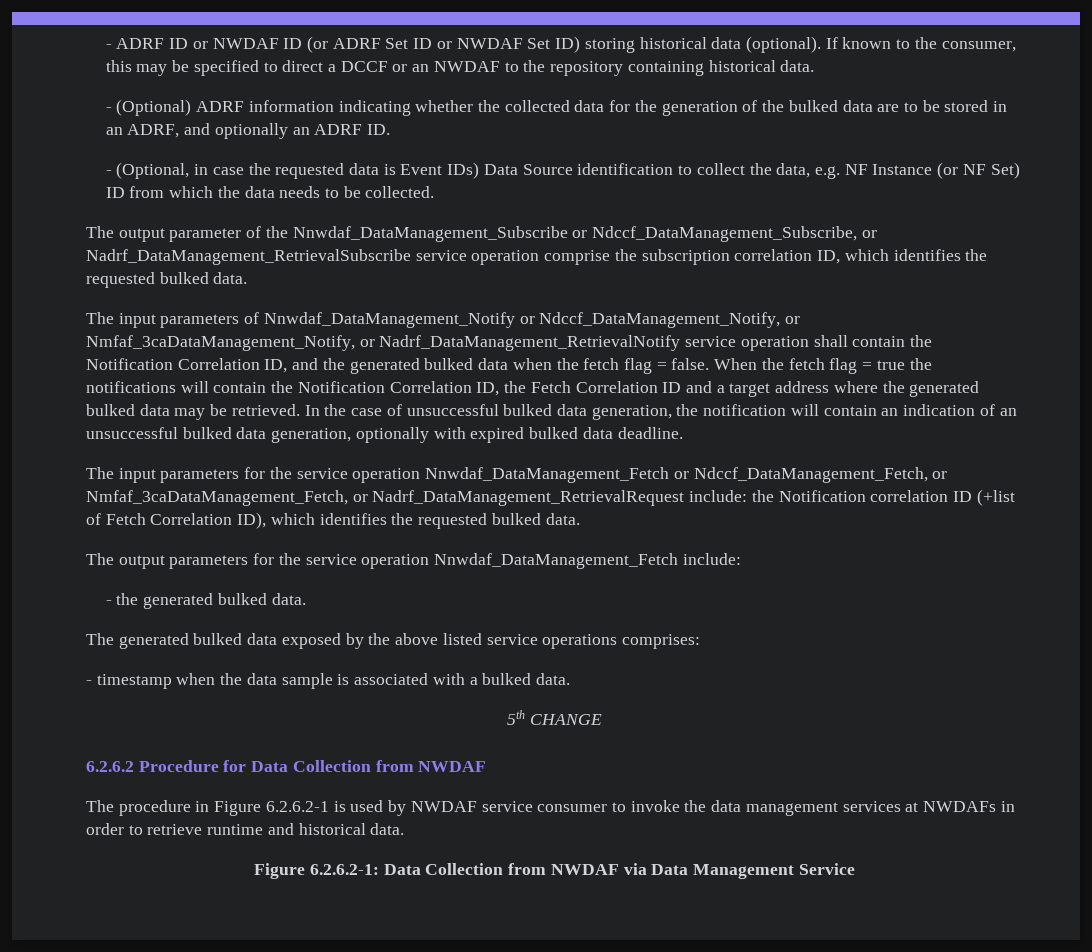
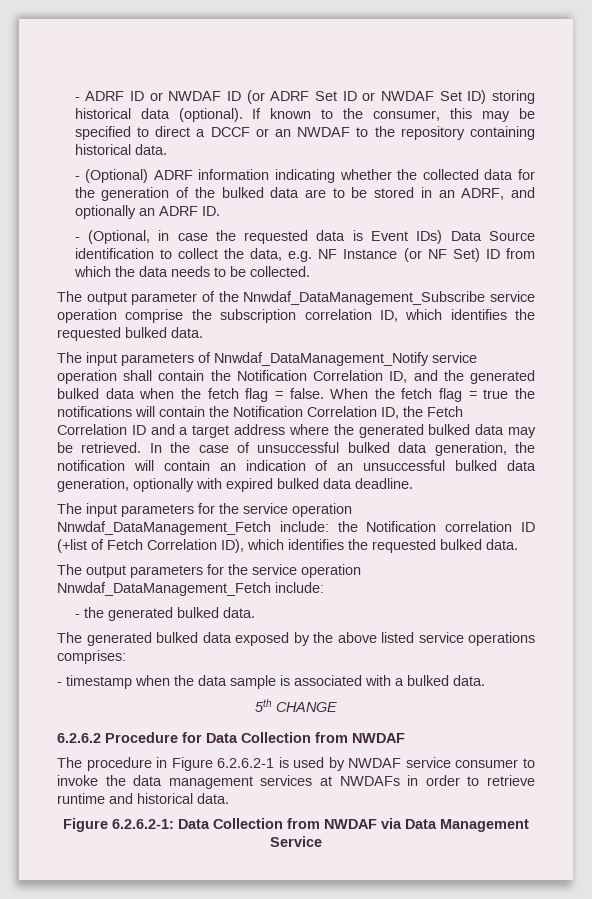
- The output parameter of the Nnwdaf_DataManagement_Subscribe or Ndccf_DataManagement_Subscribe, or Nadrf_DataManagement_RetrievalSubscribe service operation comprise the subscription correlation ID, which identifies the requested bulked data.
+ The output parameter of the Nnwdaf_DataManagement_Subscribe service operation comprise the subscription correlation ID, which identifies the requested bulked data.
- The input parameters of Nnwdaf_DataManagement_Notify or Ndccf_DataManagement_Notify, or Nmfaf_3caDataManagement_Notify, or Nadrf_DataManagement_RetrievalNotify service operation shall contain the Notification Correlation ID, and the generated bulked data when the fetch flag = false.
+ The input parameters of Nnwdaf_DataManagement_Notify service operation shall contain the Notification Correlation ID, and the generated bulked data when the fetch flag = false.
- The input parameters for the service operation Nnwdaf_DataManagement_Fetch or Ndccf_DataManagement_Fetch, or Nmfaf_3caDataManagement_Fetch, or Nadrf_DataManagement_RetrievalRequest include: the Notification correlation ID (+list of Fetch Correlation ID), which identifies the requested bulked data.
+ The input parameters for the service operation Nnwdaf_DataManagement_Fetch include: the Notification correlation ID (+list of Fetch Correlation ID), which identifies the requested bulked data.

